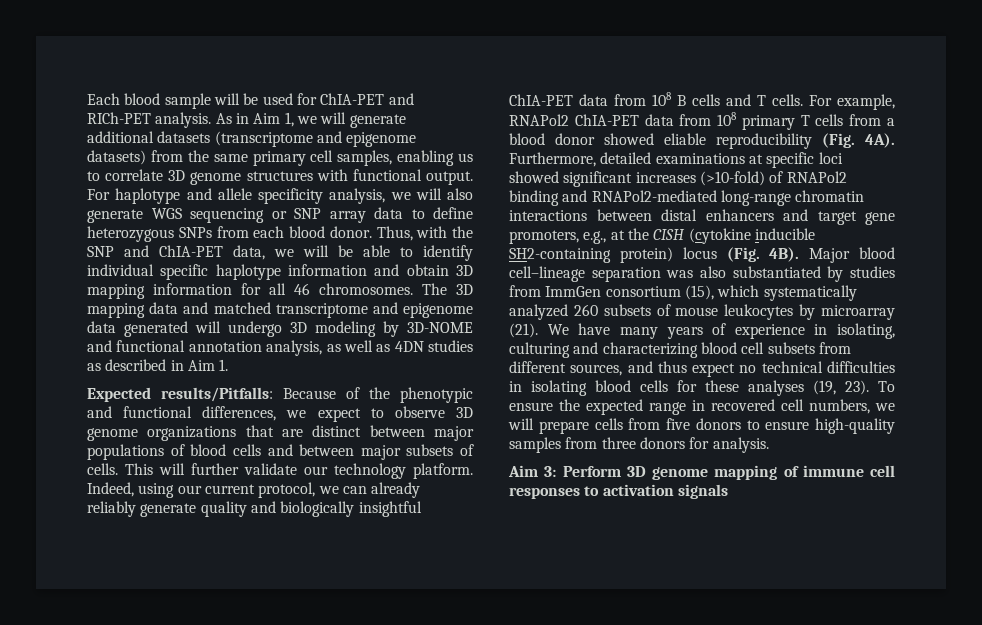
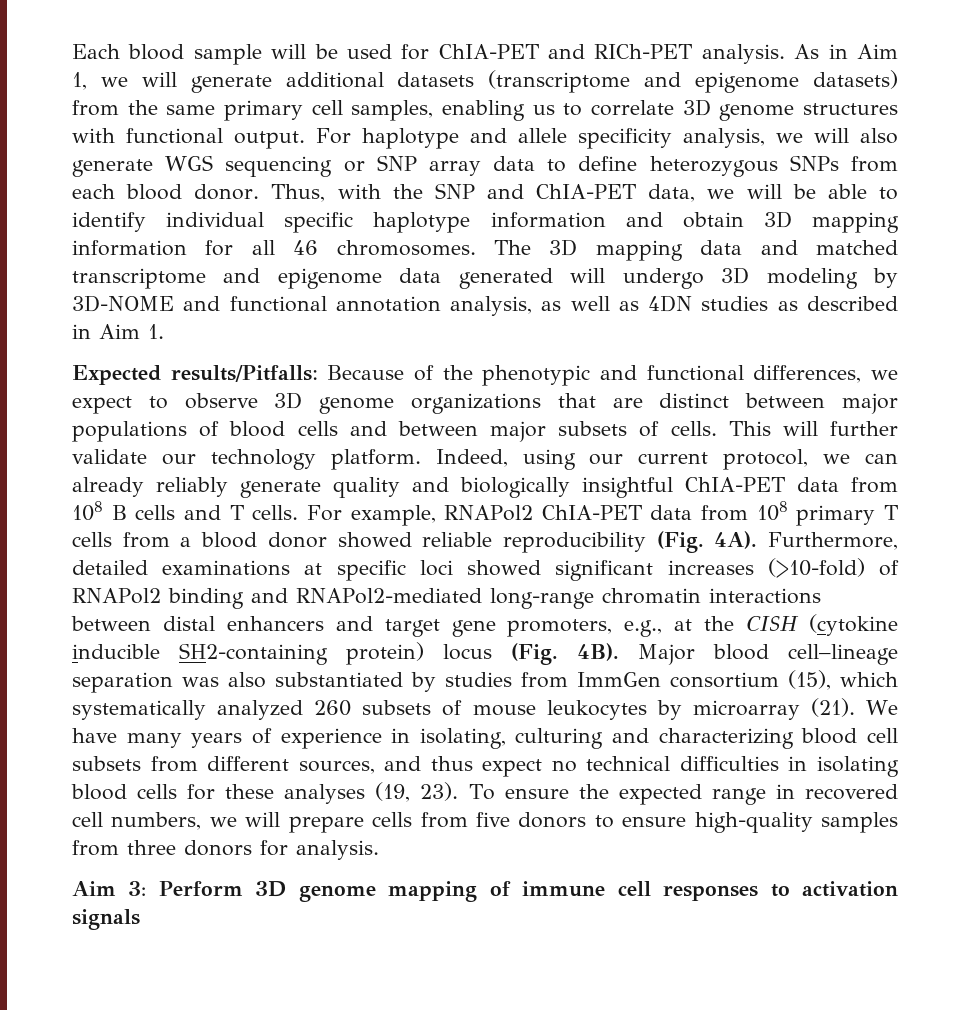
- For example, RNAPol2 ChIA-PET data from 108 primary T cells from a blood donor showed eliable reproducibility (Fig. 4A).
+ For example, RNAPol2 ChIA-PET data from 108 primary T cells from a blood donor showed reliable reproducibility (Fig. 4A).

